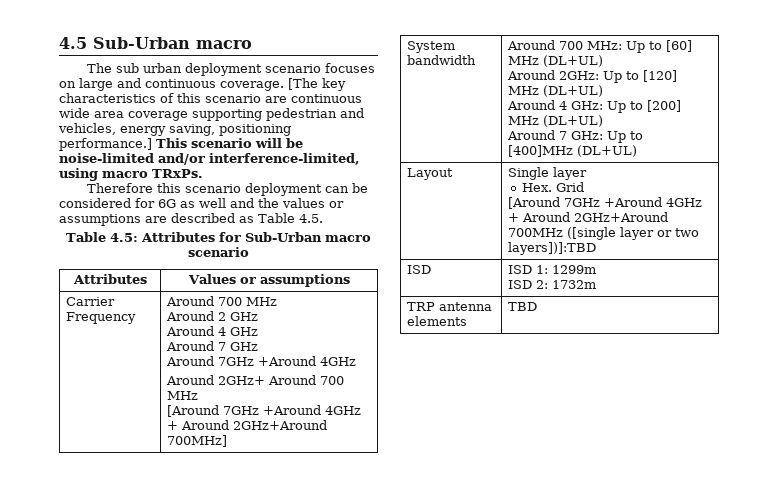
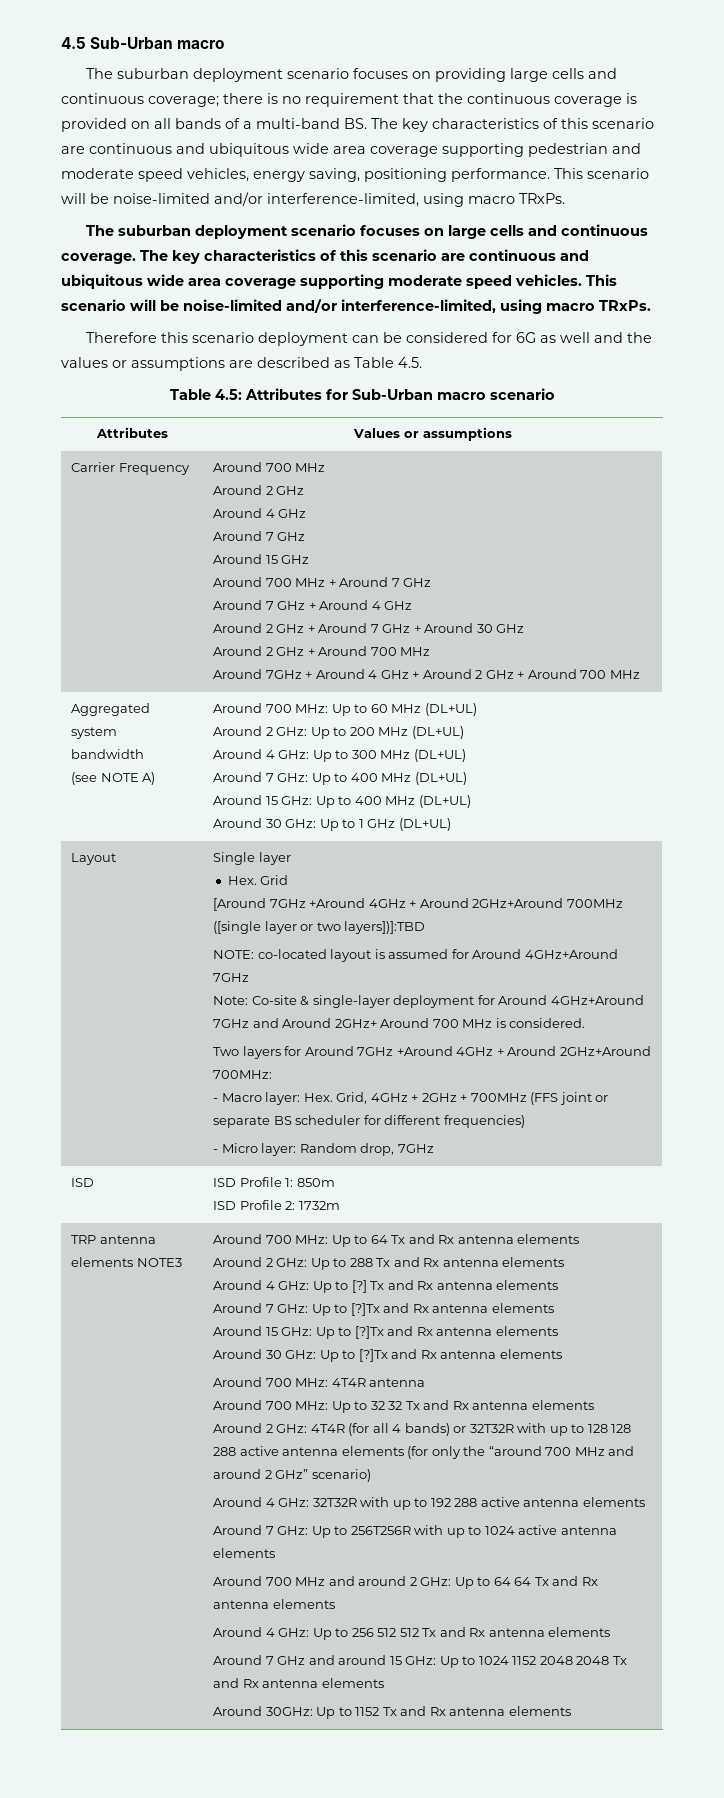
- The sub urban deployment scenario focuses on large and continuous coverage. [The key characteristics of this scenario are continuous wide area coverage supporting pedestrian and vehicles, energy saving, positioning performance.]
+ The suburban deployment scenario focuses on providing large cells and continuous coverage; there is no requirement that the continuous coverage is provided on all bands of a multi-band BS. The key characteristics of this scenario are continuous and ubiquitous wide area coverage supporting pedestrian and moderate speed vehicles, energy saving, positioning performance. This scenario will be noise-limited and/or interference-limited, using macro TRxPs.
+ The suburban deployment scenario focuses on large cells and continuous coverage. The key characteristics of this scenario are continuous and ubiquitous wide area coverage supporting moderate speed vehicles.
- Around 7GHz +Around 4GHz
- Around 2GHz+ Around 700 MHz
- [Around 7GHz +Around 4GHz + Around 2GHz+Around 700MHz]
- System bandwidth | Around 700 MHz: Up to [60] MHz (DL+UL)
- Around 2GHz: Up to [120] MHz (DL+UL)
- Around 4 GHz: Up to [200] MHz (DL+UL)
- Around 7 GHz: Up to [400]MHz (DL+UL)
+ Around 15 GHz
+ Around 700 MHz + Around 7 GHz
+ Around 7 GHz + Around 4 GHz
+ Around 2 GHz + Around 7 GHz + Around 30 GHz
+ Around 2 GHz + Around 700 MHz
+ Around 7GHz + Around 4 GHz + Around 2 GHz + Around 700 MHz
+ Aggregated system bandwidth
+ (see NOTE A) | Around 700 MHz: Up to 60 MHz (DL+UL)
+ Around 2 GHz: Up to 200 MHz (DL+UL)
+ Around 4 GHz: Up to 300 MHz (DL+UL)
+ Around 7 GHz: Up to 400 MHz (DL+UL)
+ Around 15 GHz: Up to 400 MHz (DL+UL)
+ Around 30 GHz: Up to 1 GHz (DL+UL)
+ NOTE: co-located layout is assumed for Around 4GHz+Around 7GHz
+ Note: Co-site & single-layer deployment for Around 4GHz+Around 7GHz and Around 2GHz+ Around 700 MHz is considered.
+ Two layers for Around 7GHz +Around 4GHz + Around 2GHz+Around 700MHz:
+ - Macro layer: Hex. Grid, 4GHz + 2GHz + 700MHz (FFS joint or separate BS scheduler for different frequencies)
+ - Micro layer: Random drop, 7GHz
- ISD | ISD 1: 1299m
- ISD 2: 1732m
+ ISD | ISD Profile 1: 850m
+ ISD Profile 2: 1732m
- TRP antenna elements | TBD
+ TRP antenna elements NOTE3 | Around 700 MHz: Up to 64 Tx and Rx antenna elements
+ Around 2 GHz: Up to 288 Tx and Rx antenna elements
+ Around 4 GHz: Up to [?] Tx and Rx antenna elements
+ Around 7 GHz: Up to [?]Tx and Rx antenna elements
+ Around 15 GHz: Up to [?]Tx and Rx antenna elements
+ Around 30 GHz: Up to [?]Tx and Rx antenna elements
+ Around 700 MHz: 4T4R antenna
+ Around 700 MHz: Up to 32 32 Tx and Rx antenna elements
+ Around 2 GHz: 4T4R (for all 4 bands) or 32T32R with up to 128 128 288 active antenna elements (for only the “around 700 MHz and around 2 GHz” scenario)
+ Around 4 GHz: 32T32R with up to 192 288 active antenna elements
+ Around 7 GHz: Up to 256T256R with up to 1024 active antenna elements
+ Around 700 MHz and around 2 GHz: Up to 64 64 Tx and Rx antenna elements
+ Around 4 GHz: Up to 256 512 512 Tx and Rx antenna elements
+ Around 7 GHz and around 15 GHz: Up to 1024 1152 2048 2048 Tx and Rx antenna elements
+ Around 30GHz: Up to 1152 Tx and Rx antenna elements

